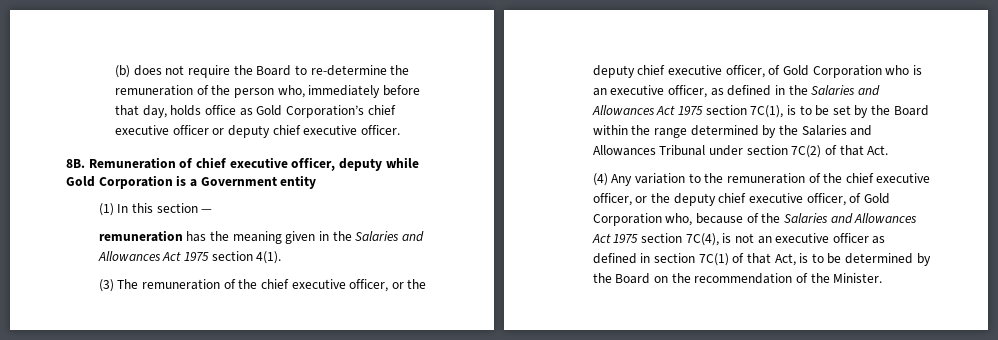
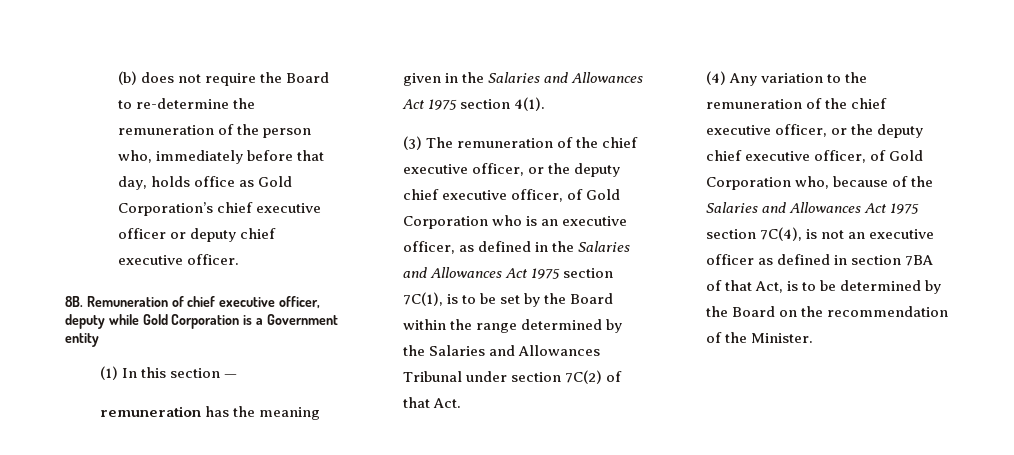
- (4) Any variation to the remuneration of the chief executive officer, or the deputy chief executive officer, of Gold Corporation who, because of the Salaries and Allowances Act 1975 section 7C(4), is not an executive officer as defined in section 7C(1) of that Act, is to be determined by the Board on the recommendation of the Minister.
+ (4) Any variation to the remuneration of the chief executive officer, or the deputy chief executive officer, of Gold Corporation who, because of the Salaries and Allowances Act 1975 section 7C(4), is not an executive officer as defined in section 7BA of that Act, is to be determined by the Board on the recommendation of the Minister.

